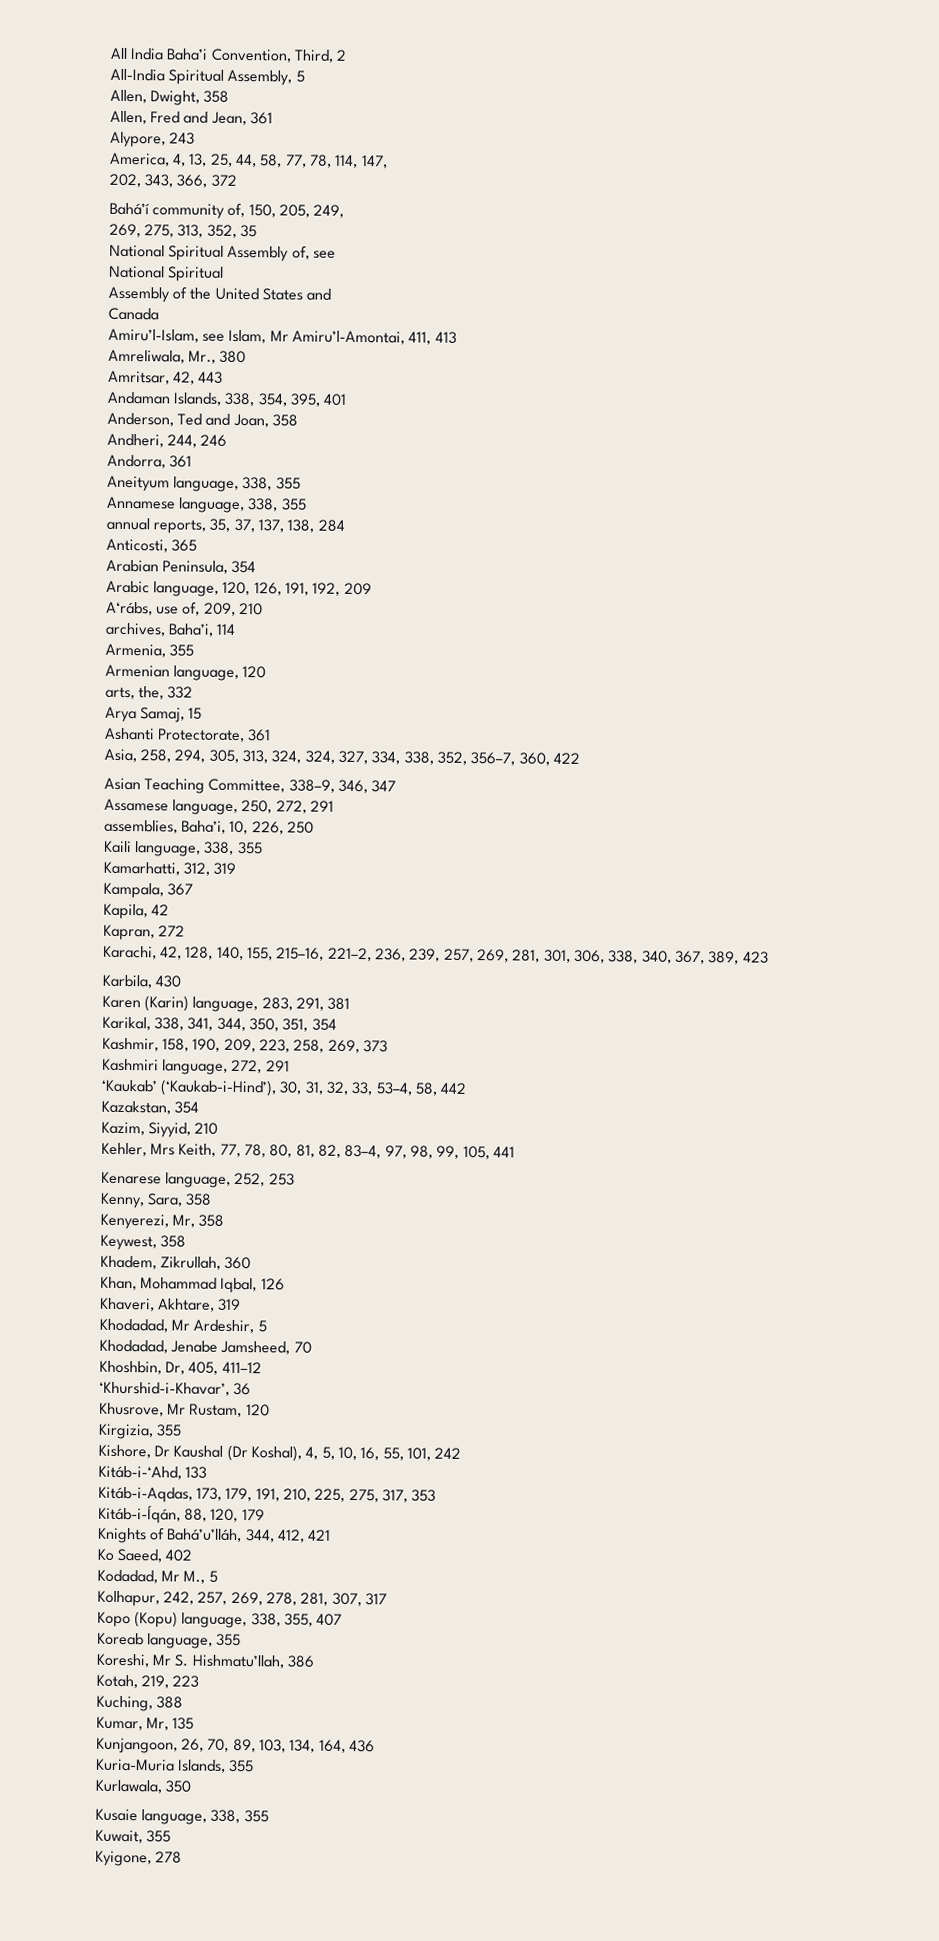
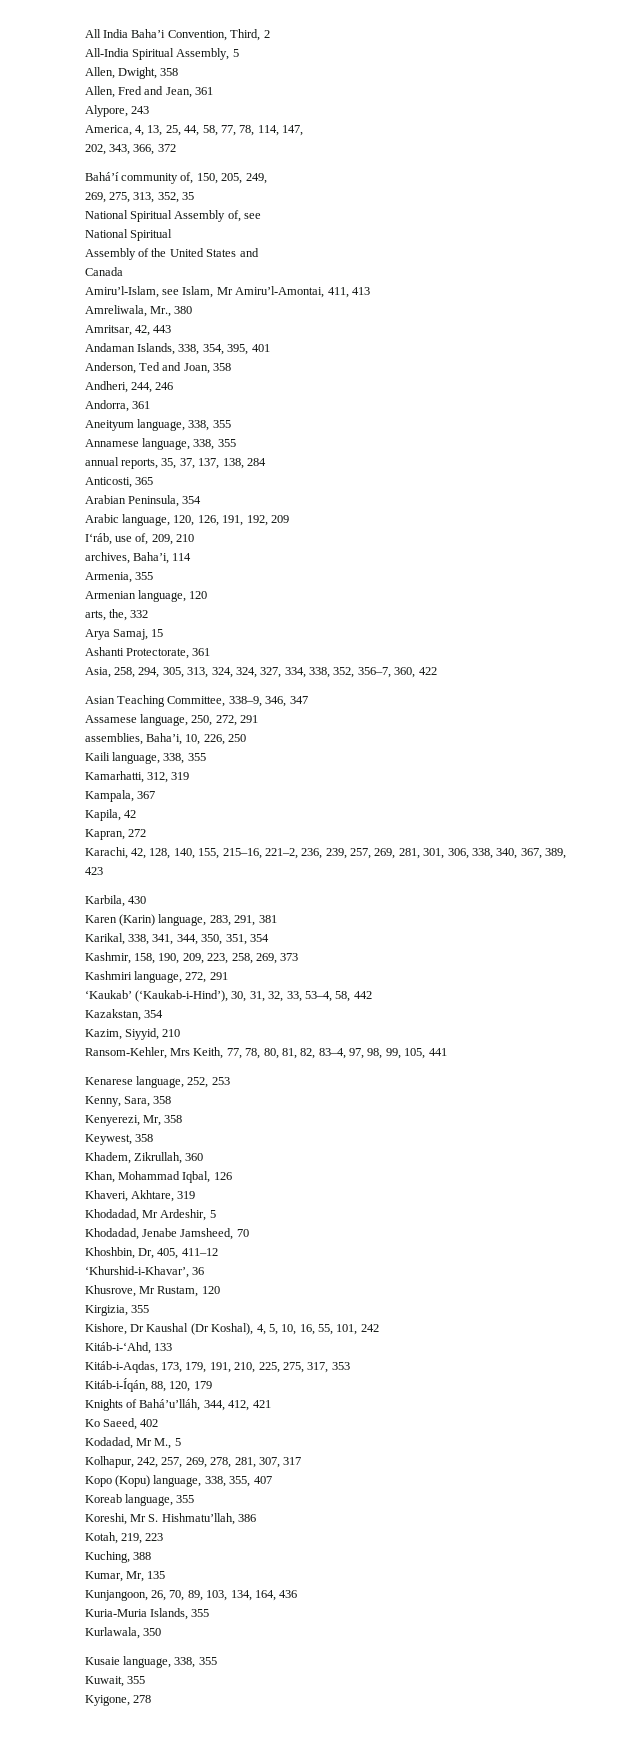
- A‘rábs, use of, 209, 210
+ I‘ráb, use of, 209, 210
- Kehler, Mrs Keith, 77, 78, 80, 81, 82, 83–4, 97, 98, 99, 105, 441
+ Ransom-Kehler, Mrs Keith, 77, 78, 80, 81, 82, 83–4, 97, 98, 99, 105, 441

